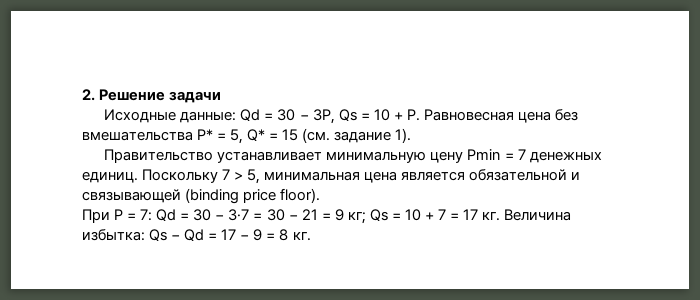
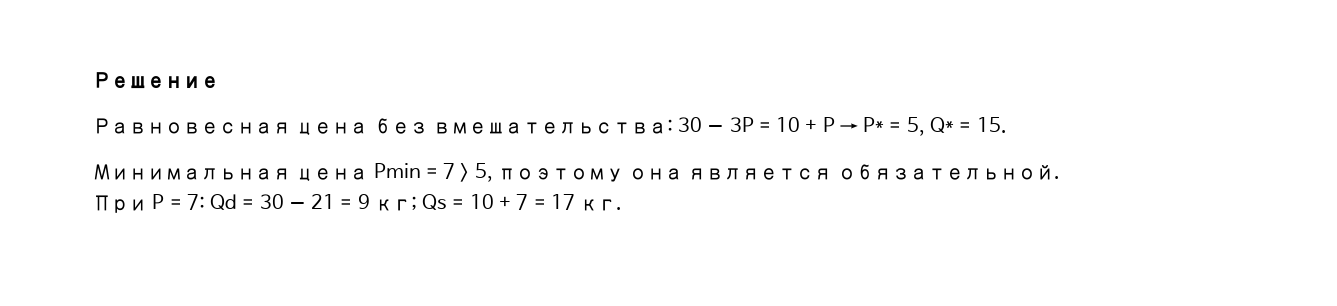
- 2. Решение задачи
- Исходные данные: Qd = 30 − 3P, Qs = 10 + P. Равновесная цена без вмешательства P* = 5, Q* = 15 (см. задание 1).
- Правительство устанавливает минимальную цену Pmin = 7 денежных единиц. Поскольку 7 > 5, минимальная цена является обязательной и связывающей (binding price floor).
+ Решение
+ Равновесная цена без вмешательства: 30 − 3P = 10 + P → P* = 5, Q* = 15.
+ Минимальная цена Pmin = 7 > 5, поэтому она является обязательной.
- При P = 7: Qd = 30 − 3·7 = 30 − 21 = 9 кг; Qs = 10 + 7 = 17 кг. Величина избытка: Qs − Qd = 17 − 9 = 8 кг.
+ При P = 7: Qd = 30 − 21 = 9 кг; Qs = 10 + 7 = 17 кг.

